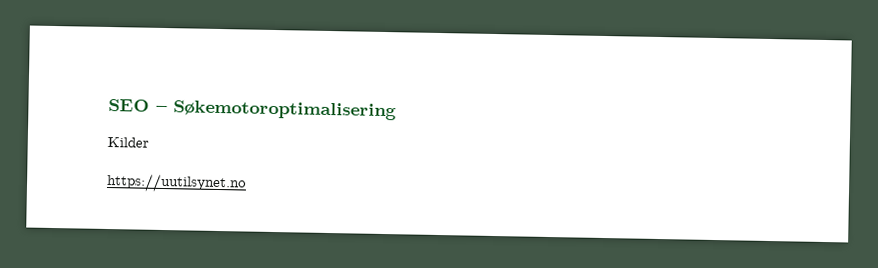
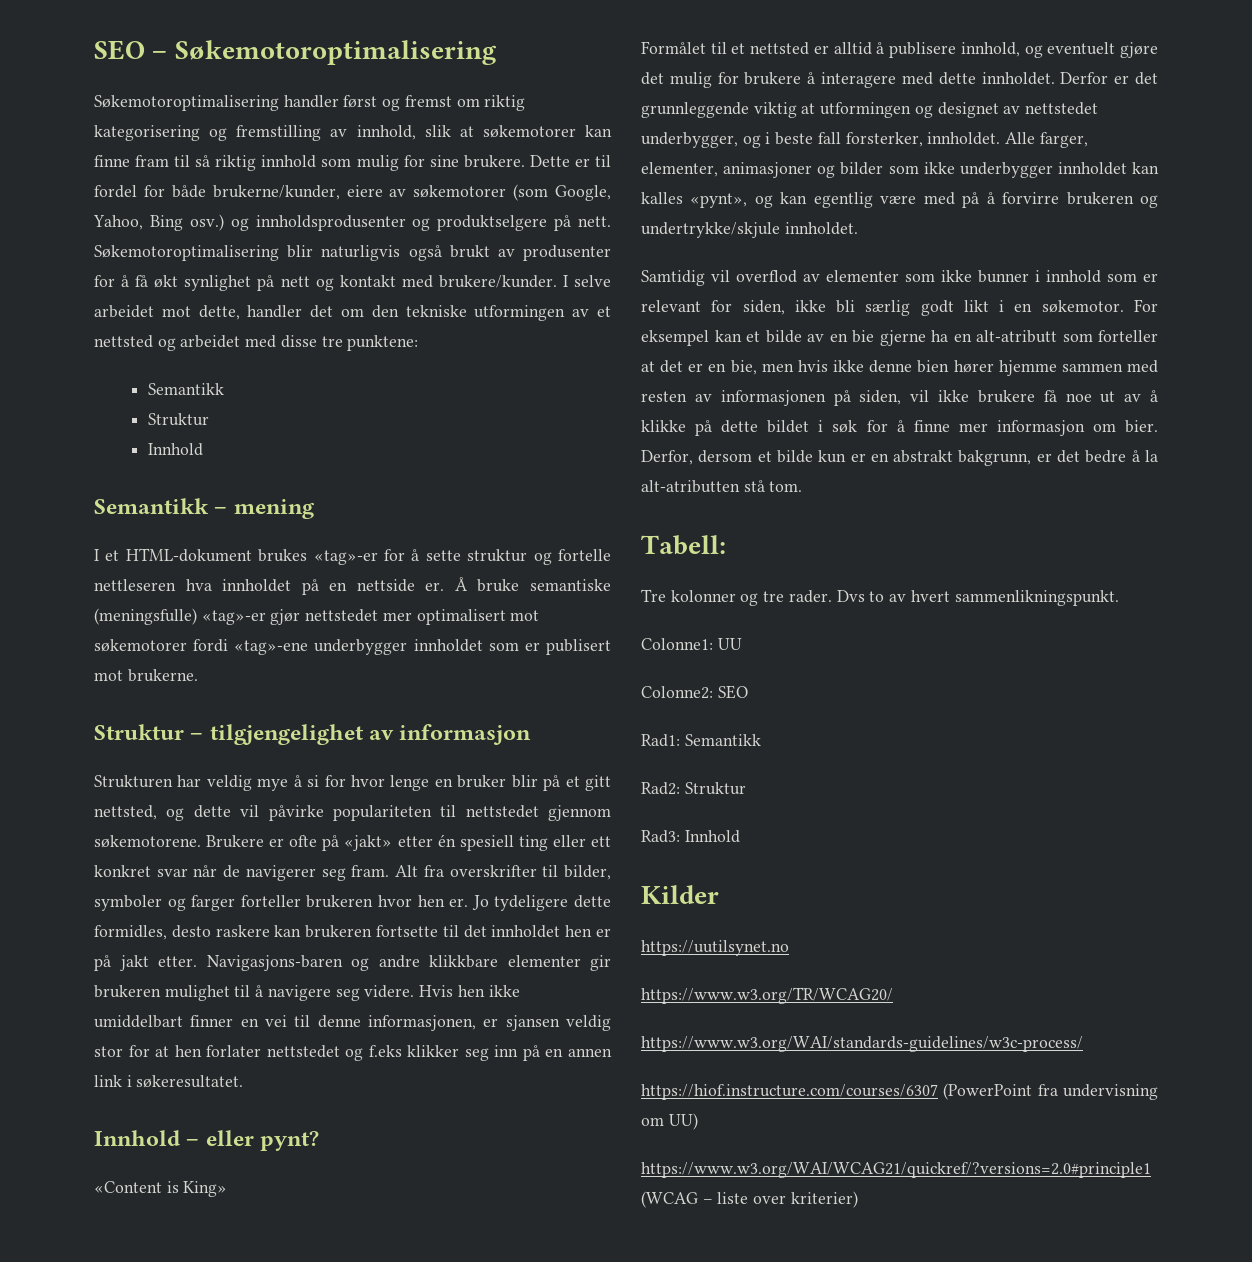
+ Søkemotoroptimalisering handler først og fremst om riktig kategorisering og fremstilling av innhold, slik at søkemotorer kan finne fram til så riktig innhold som mulig for sine brukere. Dette er til fordel for både brukerne/kunder, eiere av søkemotorer (som Google, Yahoo, Bing osv.) og innholdsprodusenter og produktselgere på nett. Søkemotoroptimalisering blir naturligvis også brukt av produsenter for å få økt synlighet på nett og kontakt med brukere/kunder. I selve arbeidet mot dette, handler det om den tekniske utformingen av et nettsted og arbeidet med disse tre punktene:
+ Semantikk
+ Struktur
+ Innhold
+ Semantikk – mening
+ I et HTML-dokument brukes «tag»-er for å sette struktur og fortelle nettleseren hva innholdet på en nettside er. Å bruke semantiske (meningsfulle) «tag»-er gjør nettstedet mer optimalisert mot søkemotorer fordi «tag»-ene underbygger innholdet som er publisert mot brukerne.
+ Struktur – tilgjengelighet av informasjon
+ Strukturen har veldig mye å si for hvor lenge en bruker blir på et gitt nettsted, og dette vil påvirke populariteten til nettstedet gjennom søkemotorene. Brukere er ofte på «jakt» etter én spesiell ting eller ett konkret svar når de navigerer seg fram. Alt fra overskrifter til bilder, symboler og farger forteller brukeren hvor hen er. Jo tydeligere dette formidles, desto raskere kan brukeren fortsette til det innholdet hen er på jakt etter. Navigasjons-baren og andre klikkbare elementer gir brukeren mulighet til å navigere seg videre. Hvis hen ikke umiddelbart finner en vei til denne informasjonen, er sjansen veldig stor for at hen forlater nettstedet og f.eks klikker seg inn på en annen link i søkeresultatet.
+ Innhold – eller pynt?
+ «Content is King»
+ Formålet til et nettsted er alltid å publisere innhold, og eventuelt gjøre det mulig for brukere å interagere med dette innholdet. Derfor er det grunnleggende viktig at utformingen og designet av nettstedet underbygger, og i beste fall forsterker, innholdet. Alle farger, elementer, animasjoner og bilder som ikke underbygger innholdet kan kalles «pynt», og kan egentlig være med på å forvirre brukeren og undertrykke/skjule innholdet.
+ Samtidig vil overflod av elementer som ikke bunner i innhold som er relevant for siden, ikke bli særlig godt likt i en søkemotor. For eksempel kan et bilde av en bie gjerne ha en alt-atributt som forteller at det er en bie, men hvis ikke denne bien hører hjemme sammen med resten av informasjonen på siden, vil ikke brukere få noe ut av å klikke på dette bildet i søk for å finne mer informasjon om bier. Derfor, dersom et bilde kun er en abstrakt bakgrunn, er det bedre å la alt-atributten stå tom.
+ Tabell:
+ Tre kolonner og tre rader. Dvs to av hvert sammenlikningspunkt.
+ Colonne1: UU
+ Colonne2: SEO
+ Rad1: Semantikk
+ Rad2: Struktur
+ Rad3: Innhold
  Kilder
  https://uutilsynet.no
+ https://www.w3.org/TR/WCAG20/
+ https://www.w3.org/WAI/standards-guidelines/w3c-process/
+ https://hiof.instructure.com/courses/6307 (PowerPoint fra undervisning om UU)
+ https://www.w3.org/WAI/WCAG21/quickref/?versions=2.0#principle1 (WCAG – liste over kriterier)

